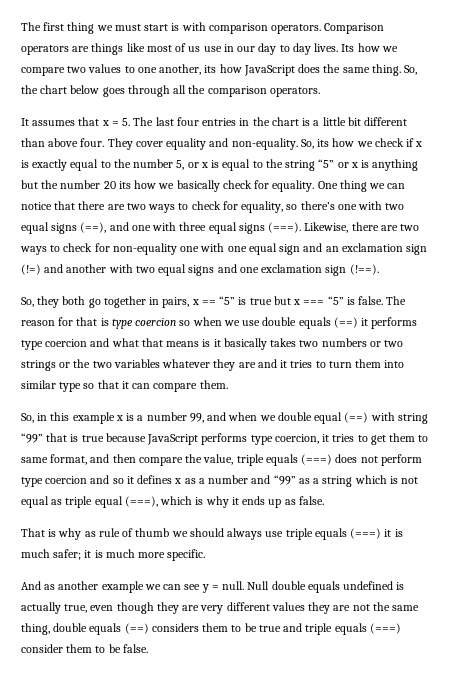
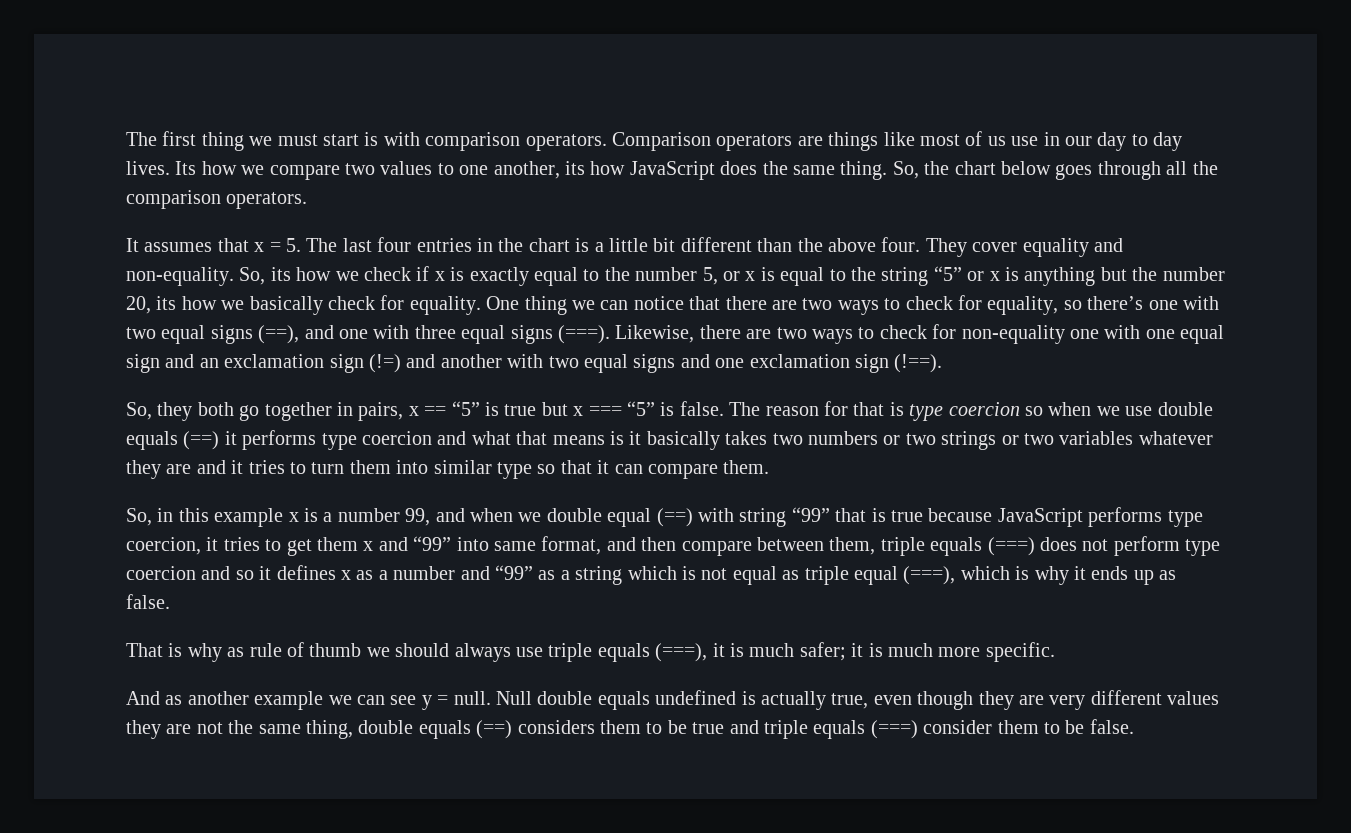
- It assumes that x = 5. The last four entries in the chart is a little bit different than above four.
+ It assumes that x = 5. The last four entries in the chart is a little bit different than the above four.
- So, its how we check if x is exactly equal to the number 5, or x is equal to the string “5” or x is anything but the number 20 its how we basically check for equality.
+ So, its how we check if x is exactly equal to the number 5, or x is equal to the string “5” or x is anything but the number 20, its how we basically check for equality.
- The reason for that is type coercion so when we use double equals (==) it performs type coercion and what that means is it basically takes two numbers or two strings or the two variables whatever they are and it tries to turn them into similar type so that it can compare them.
+ The reason for that is type coercion so when we use double equals (==) it performs type coercion and what that means is it basically takes two numbers or two strings or two variables whatever they are and it tries to turn them into similar type so that it can compare them.
- So, in this example x is a number 99, and when we double equal (==) with string “99” that is true because JavaScript performs type coercion, it tries to get them to same format, and then compare the value, triple equals (===) does not perform type coercion and so it defines x as a number and “99” as a string which is not equal as triple equal (===), which is why it ends up as false.
+ So, in this example x is a number 99, and when we double equal (==) with string “99” that is true because JavaScript performs type coercion, it tries to get them x and “99” into same format, and then compare between them, triple equals (===) does not perform type coercion and so it defines x as a number and “99” as a string which is not equal as triple equal (===), which is why it ends up as false.
- That is why as rule of thumb we should always use triple equals (===) it is much safer; it is much more specific.
+ That is why as rule of thumb we should always use triple equals (===), it is much safer; it is much more specific.

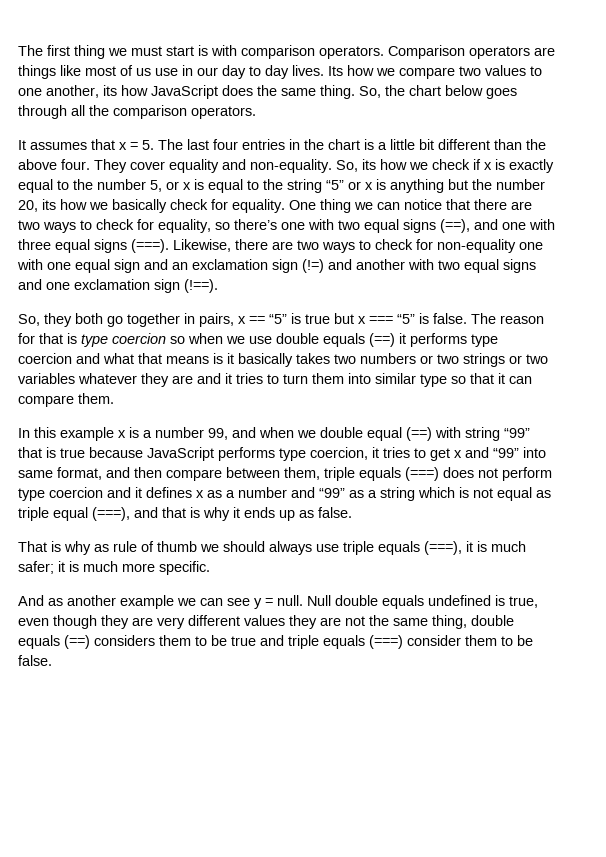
- So, in this example x is a number 99, and when we double equal (==) with string “99” that is true because JavaScript performs type coercion, it tries to get them x and “99” into same format, and then compare between them, triple equals (===) does not perform type coercion and so it defines x as a number and “99” as a string which is not equal as triple equal (===), which is why it ends up as false.
+ In this example x is a number 99, and when we double equal (==) with string “99” that is true because JavaScript performs type coercion, it tries to get x and “99” into same format, and then compare between them, triple equals (===) does not perform type coercion and it defines x as a number and “99” as a string which is not equal as triple equal (===), and that is why it ends up as false.
- Null double equals undefined is actually true, even though they are very different values they are not the same thing, double equals (==) considers them to be true and triple equals (===) consider them to be false.
+ Null double equals undefined is true, even though they are very different values they are not the same thing, double equals (==) considers them to be true and triple equals (===) consider them to be false.

